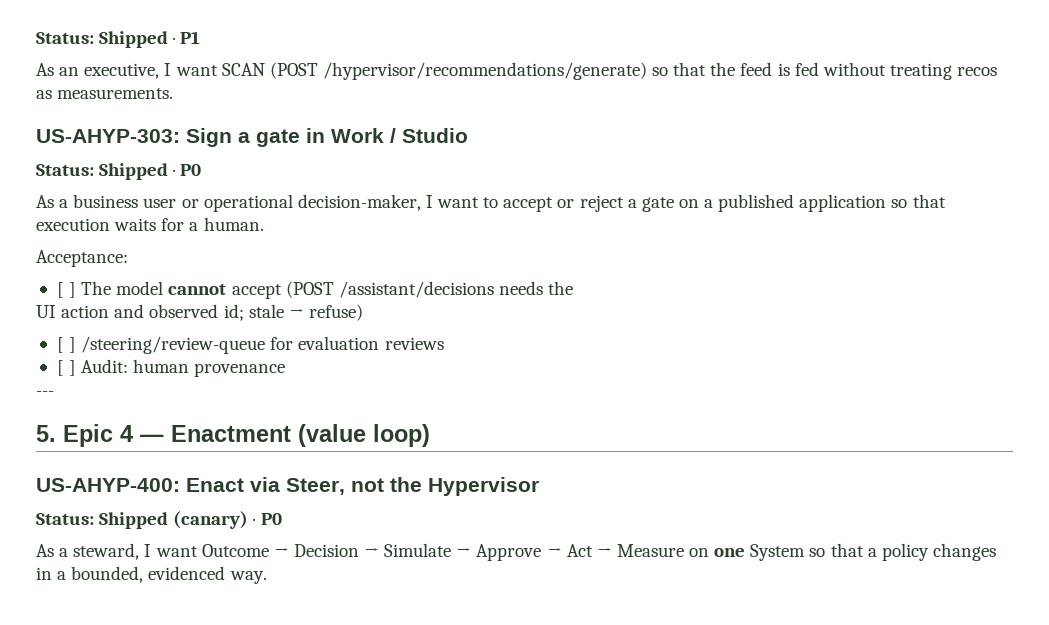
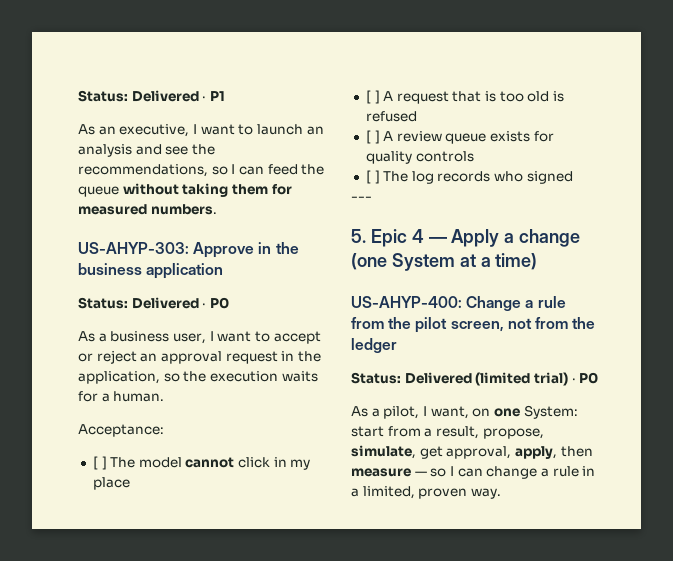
- Status: Shipped · P1
+ Status: Delivered · P1
- As an executive, I want SCAN (POST /hypervisor/recommendations/generate) so that the feed is fed without treating recos as measurements.
- US-AHYP-303: Sign a gate in Work / Studio
- Status: Shipped · P0
+ As an executive, I want to launch an analysis and see the recommendations, so I can feed the queue without taking them for measured numbers.
+ US-AHYP-303: Approve in the business application
+ Status: Delivered · P0
- As a business user or operational decision-maker, I want to accept or reject a gate on a published application so that execution waits for a human.
+ As a business user, I want to accept or reject an approval request in the application, so the execution waits for a human.
- [ ] The model cannot accept (POST /assistant/decisions needs the
- UI action and observed id; stale → refuse)
- [ ] /steering/review-queue for evaluation reviews
- [ ] Audit: human provenance
+ [ ] The model cannot click in my place
+ [ ] A request that is too old is refused
+ [ ] A review queue exists for quality controls
+ [ ] The log records who signed
- 5. Epic 4 — Enactment (value loop)
- US-AHYP-400: Enact via Steer, not the Hypervisor
- Status: Shipped (canary) · P0
- As a steward, I want Outcome → Decision → Simulate → Approve → Act → Measure on one System so that a policy changes in a bounded, evidenced way.
+ 5. Epic 4 — Apply a change (one System at a time)
+ US-AHYP-400: Change a rule from the pilot screen, not from the ledger
+ Status: Delivered (limited trial) · P0
+ As a pilot, I want, on one System: start from a result, propose, simulate, get approval, apply, then measure — so I can change a rule in a limited, proven way.

